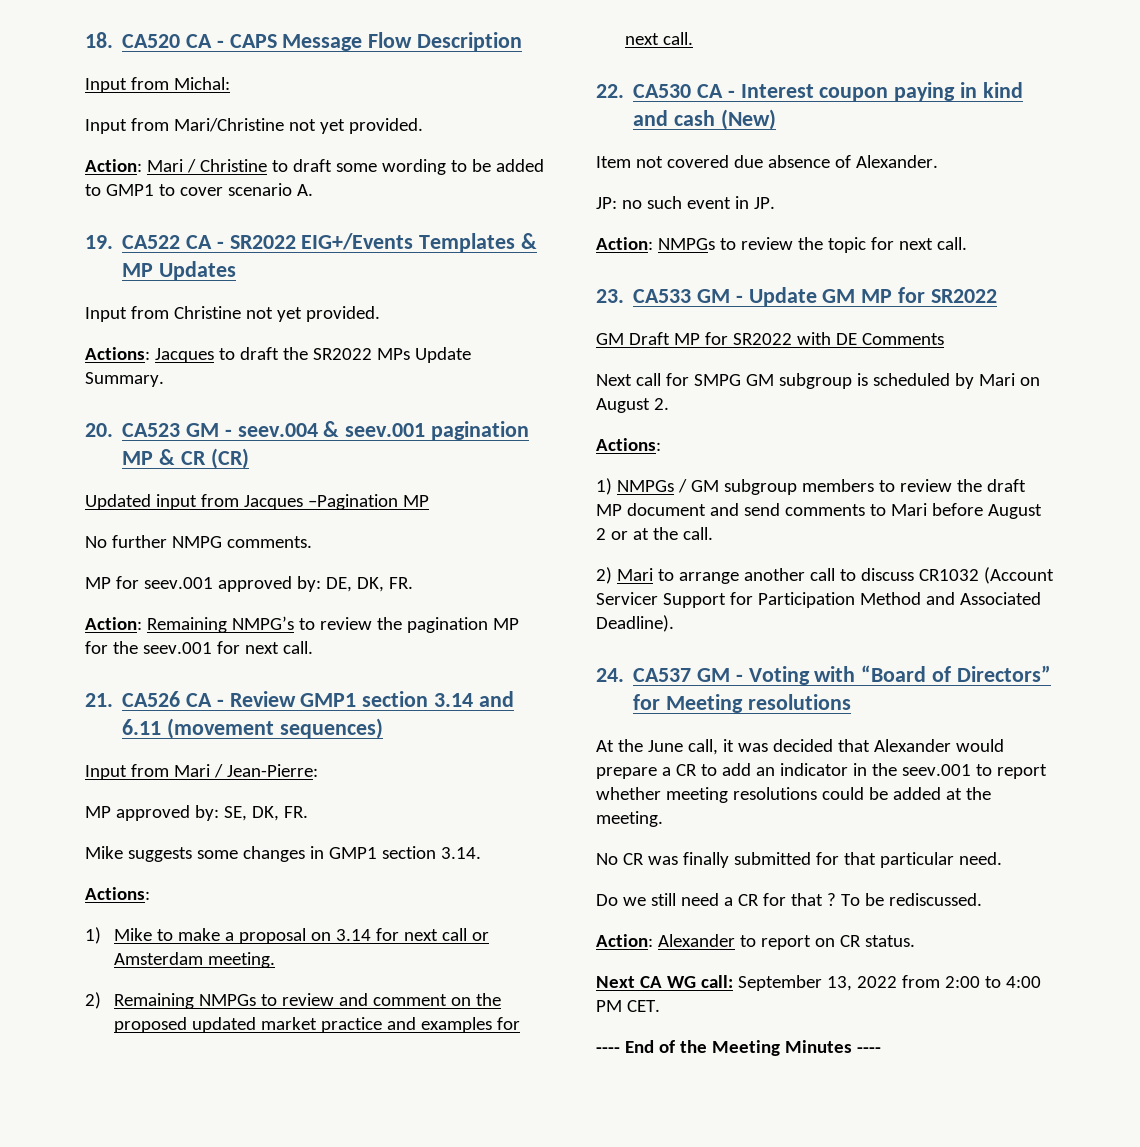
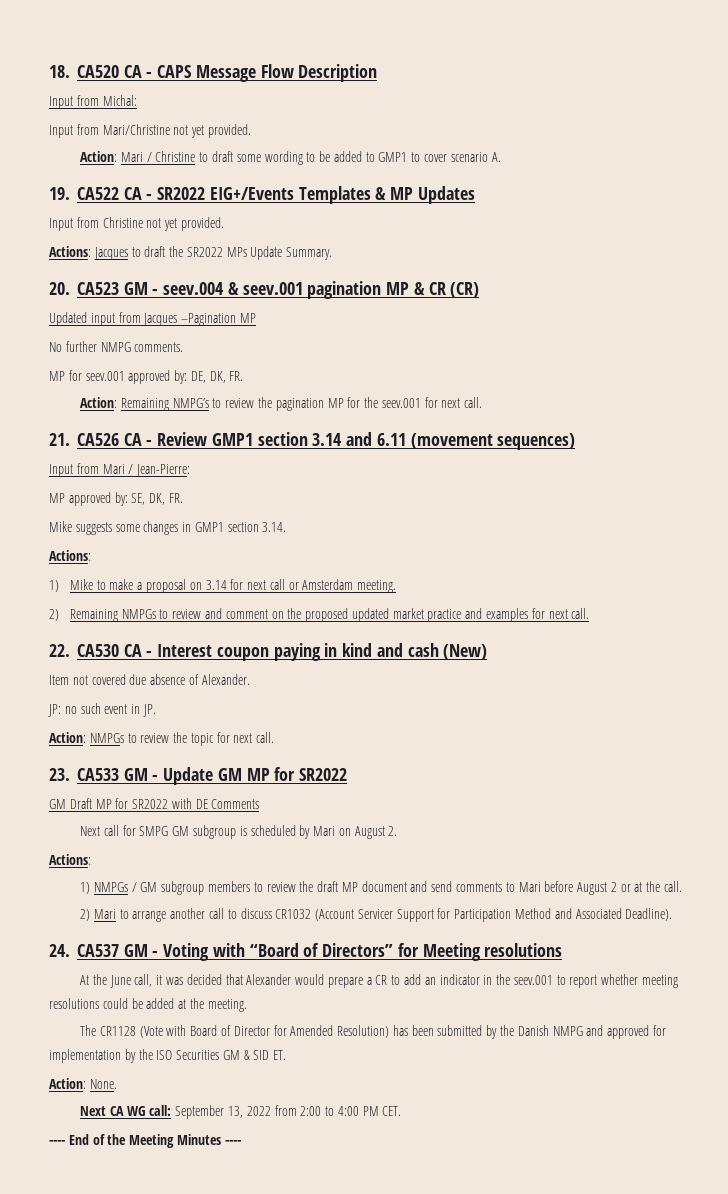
- No CR was finally submitted for that particular need.
- Do we still need a CR for that ? To be rediscussed.
- Action: Alexander to report on CR status.
+ The CR1128 (Vote with Board of Director for Amended Resolution) has been submitted by the Danish NMPG and approved for implementation by the ISO Securities GM & SID ET.
+ Action: None.

